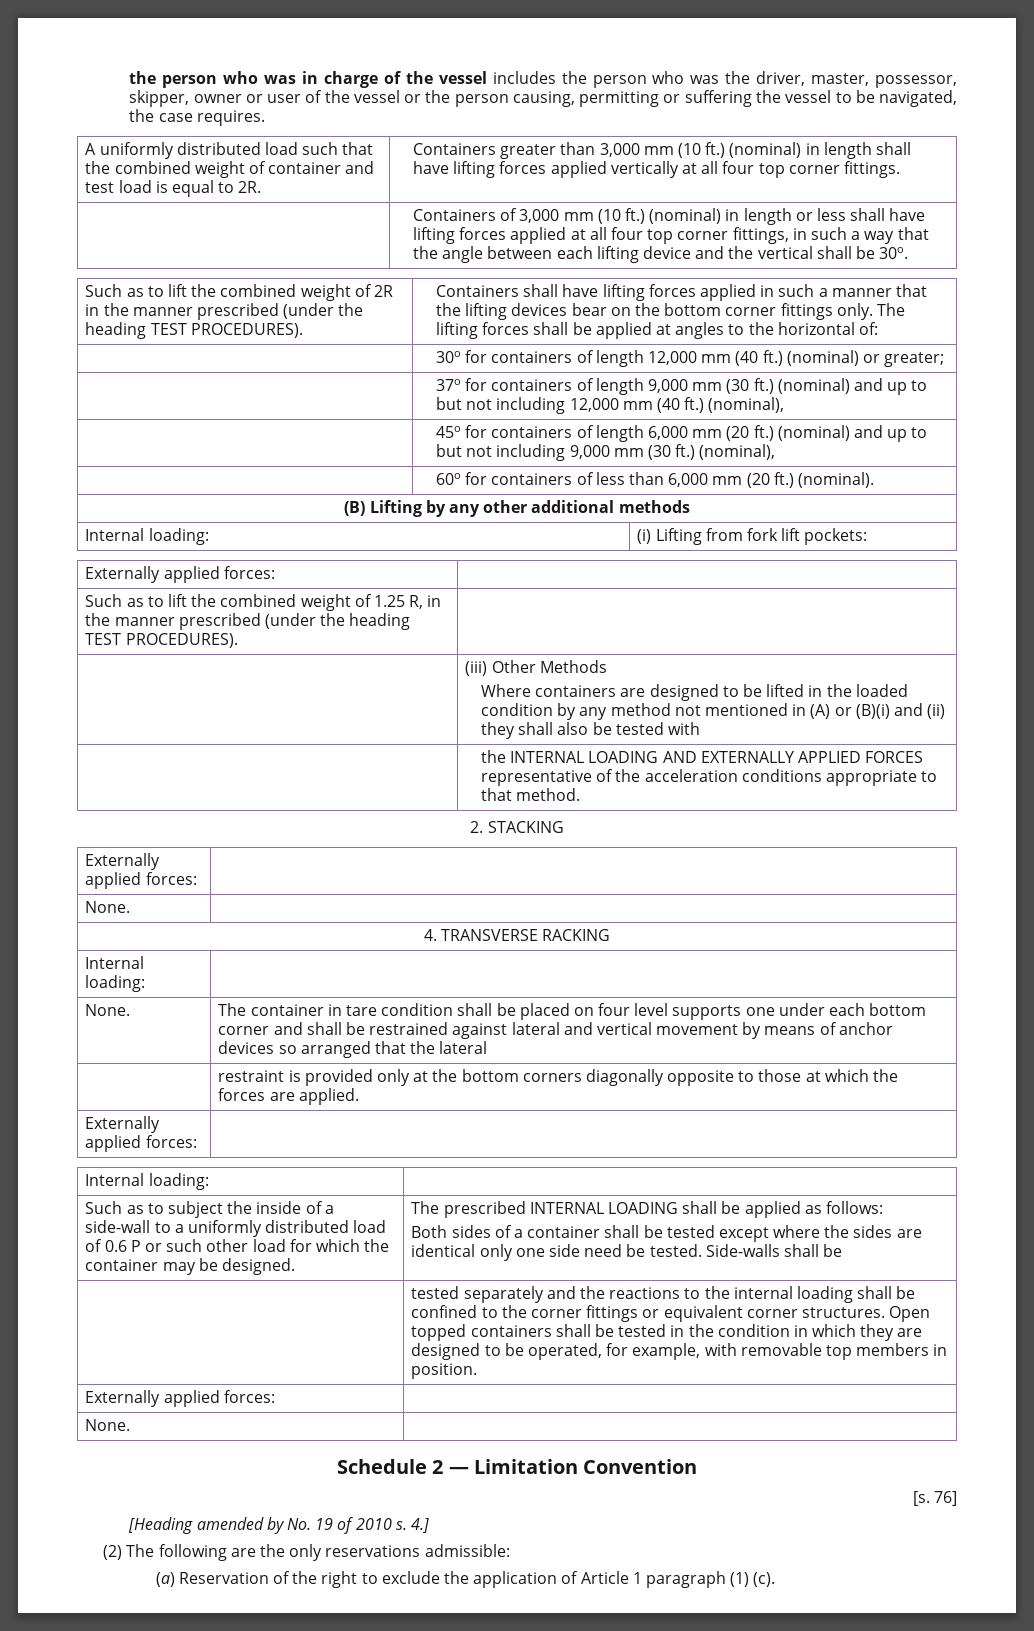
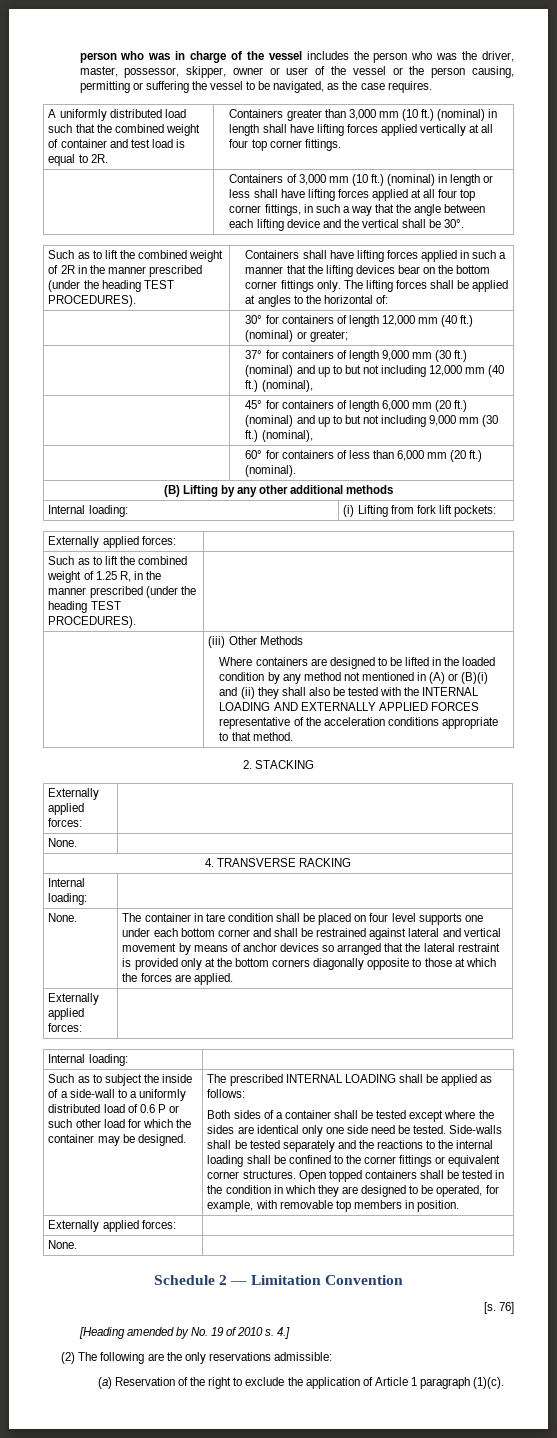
- the person who was in charge of the vessel includes the person who was the driver, master, possessor, skipper, owner or user of the vessel or the person causing, permitting or suffering the vessel to be navigated, the case requires.
+ person who was in charge of the vessel includes the person who was the driver, master, possessor, skipper, owner or user of the vessel or the person causing, permitting or suffering the vessel to be navigated, as the case requires.
- | Containers of 3,000 mm (10 ft.) (nominal) in length or less shall have lifting forces applied at all four top corner fittings, in such a way that the angle between each lifting device and the vertical shall be 30o.
+ | Containers of 3,000 mm (10 ft.) (nominal) in length or less shall have lifting forces applied at all four top corner fittings, in such a way that the angle between each lifting device and the vertical shall be 30°.
- | 30o for containers of length 12,000 mm (40 ft.) (nominal) or greater;
+ | 30° for containers of length 12,000 mm (40 ft.) (nominal) or greater;
- | 37o for containers of length 9,000 mm (30 ft.) (nominal) and up to but not including 12,000 mm (40 ft.) (nominal),
+ | 37° for containers of length 9,000 mm (30 ft.) (nominal) and up to but not including 12,000 mm (40 ft.) (nominal),
- | 45o for containers of length 6,000 mm (20 ft.) (nominal) and up to but not including 9,000 mm (30 ft.) (nominal),
+ | 45° for containers of length 6,000 mm (20 ft.) (nominal) and up to but not including 9,000 mm (30 ft.) (nominal),
- | 60o for containers of less than 6,000 mm (20 ft.) (nominal).
+ | 60° for containers of less than 6,000 mm (20 ft.) (nominal).
- Where containers are designed to be lifted in the loaded condition by any method not mentioned in (A) or (B)(i) and (ii) they shall also be tested with
- | the INTERNAL LOADING AND EXTERNALLY APPLIED FORCES representative of the acceleration conditions appropriate to that method.
+ Where containers are designed to be lifted in the loaded condition by any method not mentioned in (A) or (B)(i) and (ii) they shall also be tested with the INTERNAL LOADING AND EXTERNALLY APPLIED FORCES representative of the acceleration conditions appropriate to that method.
- The container in tare condition shall be placed on four level supports one under each bottom corner and shall be restrained against lateral and vertical movement by means of anchor devices so arranged that the lateral
- | restraint is provided only at the bottom corners diagonally opposite to those at which the forces are applied.
+ The container in tare condition shall be placed on four level supports one under each bottom corner and shall be restrained against lateral and vertical movement by means of anchor devices so arranged that the lateral restraint is provided only at the bottom corners diagonally opposite to those at which the forces are applied.
- Side-walls shall be
- | tested separately and the reactions to the internal loading shall be confined to the corner fittings or equivalent corner structures.
+ Side-walls shall be tested separately and the reactions to the internal loading shall be confined to the corner fittings or equivalent corner structures.
- (a) Reservation of the right to exclude the application of Article 1 paragraph (1) (c).
+ (a) Reservation of the right to exclude the application of Article 1 paragraph (1)(c).

